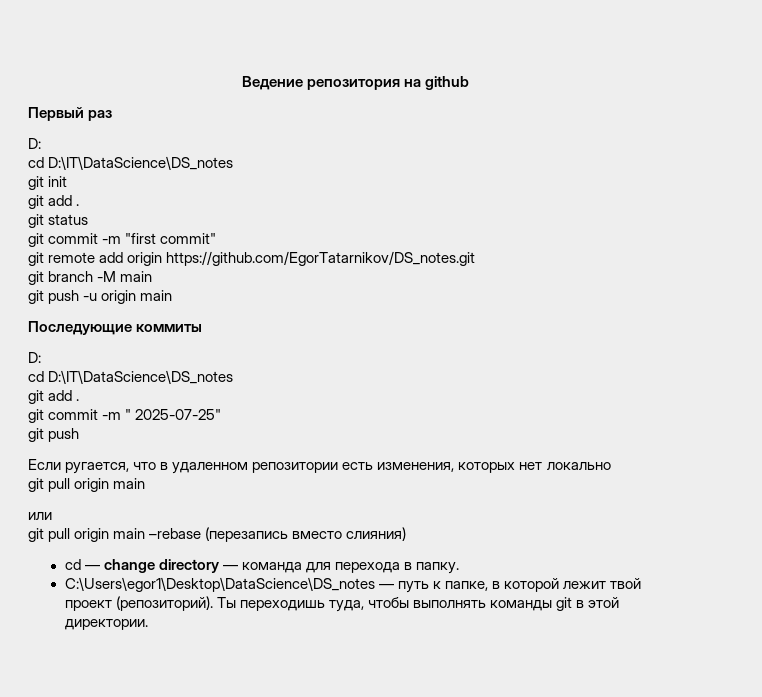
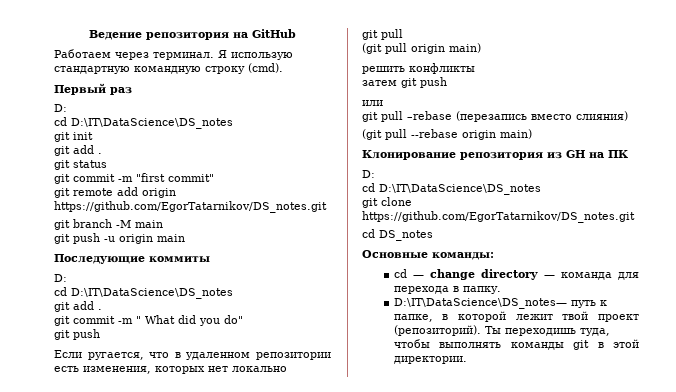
- Ведение репозитория на github
+ Ведение репозитория на GitHub
+ Работаем через терминал. Я использую стандартную командную строку (cmd).
- git commit -m " 2025-07-25"
+ git commit -m " What did you do"
  Если ругается, что в удаленном репозитории есть изменения, которых нет локально
- git pull origin main
+ git pull
+ (git pull origin main)
+ решить конфликты
+ затем git push
- git pull origin main –rebase (перезапись вместо слияния)
+ git pull –rebase (перезапись вместо слияния)
+ (git pull --rebase origin main)
+ Клонирование репозитория из GH на ПК
+ D:
+ cd D:\IT\DataScience\DS_notes
+ git clone https://github.com/EgorTatarnikov/DS_notes.git
+ cd DS_notes
+ Основные команды:
- C:\Users\egor1\Desktop\DataScience\DS_notes — путь к папке, в которой лежит твой проект (репозиторий).
+ D:\IT\DataScience\DS_notes— путь к папке, в которой лежит твой проект (репозиторий).

